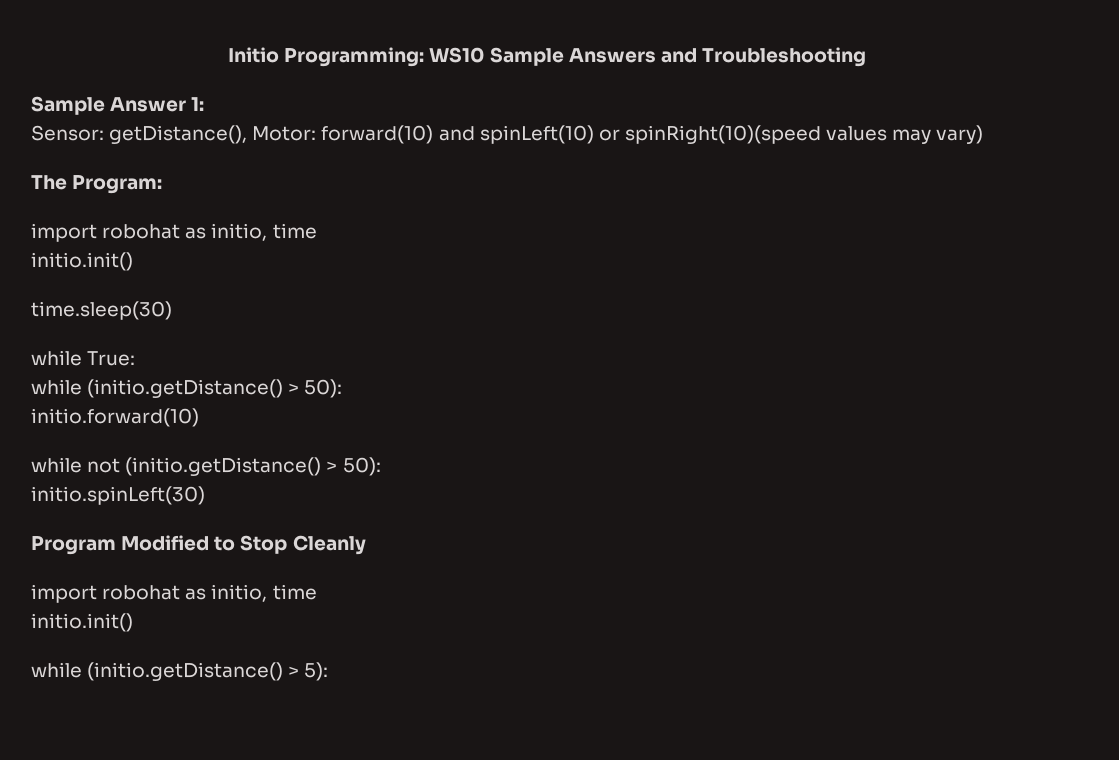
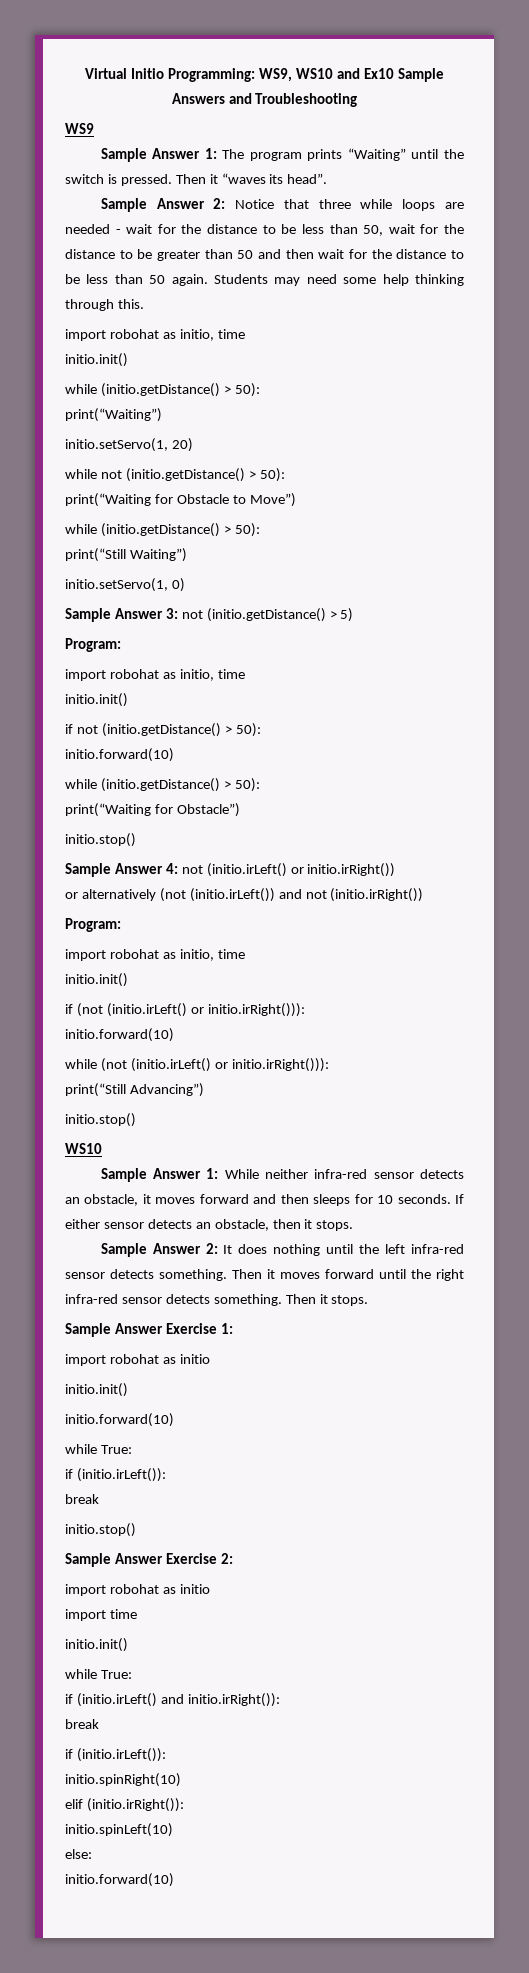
- Initio Programming: WS10 Sample Answers and Troubleshooting
+ Virtual Initio Programming: WS9, WS10 and Ex10 Sample Answers and Troubleshooting
- Sample Answer 1:
- Sensor: getDistance(), Motor: forward(10) and spinLeft(10) or spinRight(10)(speed values may vary)
- The Program:
- import robohat as initio, time
- initio.init()
- time.sleep(30)
- while True:
- while (initio.getDistance() > 50):
- initio.forward(10)
- while not (initio.getDistance() > 50):
- initio.spinLeft(30)
- Program Modified to Stop Cleanly
+ WS9
+ Sample Answer 1: The program prints “Waiting” until the switch is pressed. Then it “waves its head”.
+ Sample Answer 2: Notice that three while loops are needed - wait for the distance to be less than 50, wait for the distance to be greater than 50 and then wait for the distance to be less than 50 again. Students may need some help thinking through this.
  import robohat as initio, time
  initio.init()
- while (initio.getDistance() > 5):
+ while (initio.getDistance() > 50):
+ print(“Waiting”)
+ initio.setServo(1, 20)
+ while not (initio.getDistance() > 50):
+ print(“Waiting for Obstacle to Move”)
+ while (initio.getDistance() > 50):
+ print(“Still Waiting”)
+ initio.setServo(1, 0)
+ Sample Answer 3: not (initio.getDistance() > 5)
+ Program:
+ import robohat as initio, time
+ initio.init()
+ if not (initio.getDistance() > 50):
+ initio.forward(10)
+ while (initio.getDistance() > 50):
+ print(“Waiting for Obstacle”)
+ initio.stop()
+ Sample Answer 4: not (initio.irLeft() or initio.irRight())
+ or alternatively (not (initio.irLeft()) and not (initio.irRight())
+ Program:
+ import robohat as initio, time
+ initio.init()
+ if (not (initio.irLeft() or initio.irRight())):
+ initio.forward(10)
+ while (not (initio.irLeft() or initio.irRight())):
+ print(“Still Advancing”)
+ initio.stop()
+ WS10
+ Sample Answer 1: While neither infra-red sensor detects an obstacle, it moves forward and then sleeps for 10 seconds. If either sensor detects an obstacle, then it stops.
+ Sample Answer 2: It does nothing until the left infra-red sensor detects something. Then it moves forward until the right infra-red sensor detects something. Then it stops.
+ Sample Answer Exercise 1:
+ import robohat as initio
+ initio.init()
+ initio.forward(10)
+ while True:
+ if (initio.irLeft()):
+ break
+ initio.stop()
+ Sample Answer Exercise 2:
+ import robohat as initio
+ import time
+ initio.init()
+ while True:
+ if (initio.irLeft() and initio.irRight()):
+ break
+ if (initio.irLeft()):
+ initio.spinRight(10)
+ elif (initio.irRight()):
+ initio.spinLeft(10)
+ else:
+ initio.forward(10)

